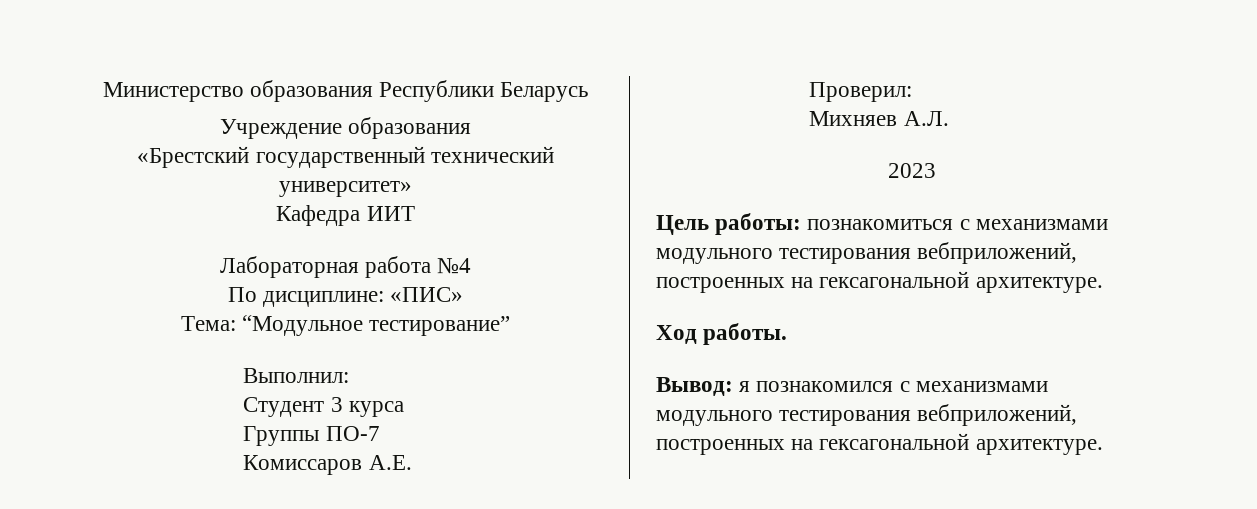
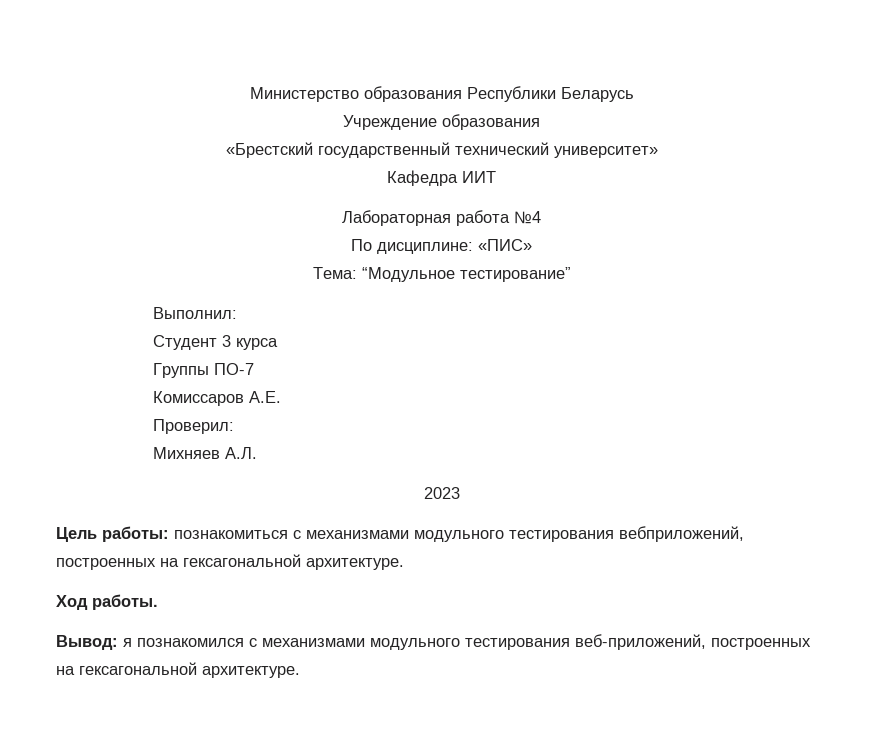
- Вывод: я познакомился с механизмами модульного тестирования вебприложений, построенных на гексагональной архитектуре.
+ Вывод: я познакомился с механизмами модульного тестирования веб-приложений, построенных на гексагональной архитектуре.

